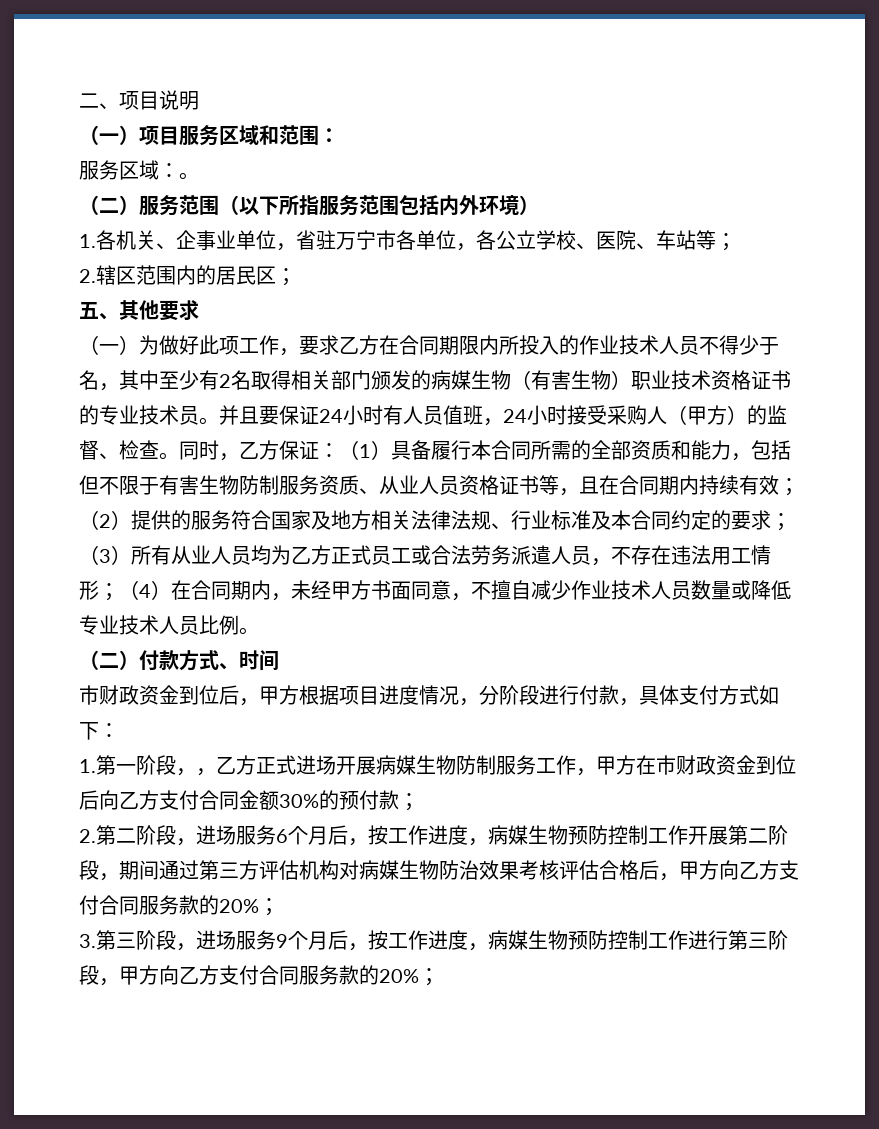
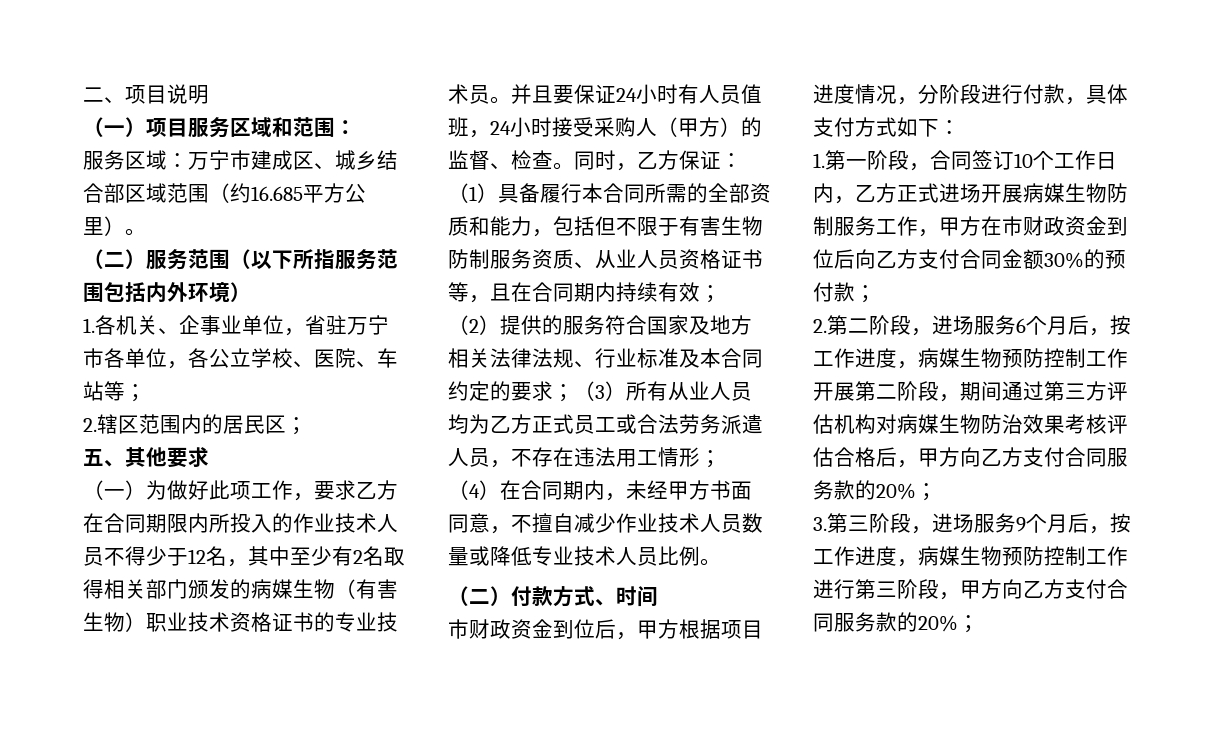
- 服务区域：。
+ 服务区域：万宁市建成区、城乡结合部区域范围（约16.685平方公里）。
- （一）为做好此项工作，要求乙方在合同期限内所投入的作业技术人员不得少于名，其中至少有2名取得相关部门颁发的病媒生物（有害生物）职业技术资格证书的专业技术员。
+ （一）为做好此项工作，要求乙方在合同期限内所投入的作业技术人员不得少于12名，其中至少有2名取得相关部门颁发的病媒生物（有害生物）职业技术资格证书的专业技术员。
- 1.第一阶段，，乙方正式进场开展病媒生物防制服务工作，甲方在市财政资金到位后向乙方支付合同金额30%的预付款；
+ 1.第一阶段，合同签订10个工作日内，乙方正式进场开展病媒生物防制服务工作，甲方在市财政资金到位后向乙方支付合同金额30%的预付款；

